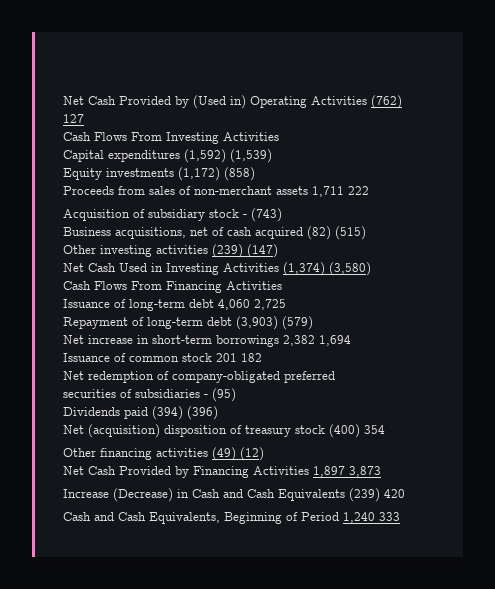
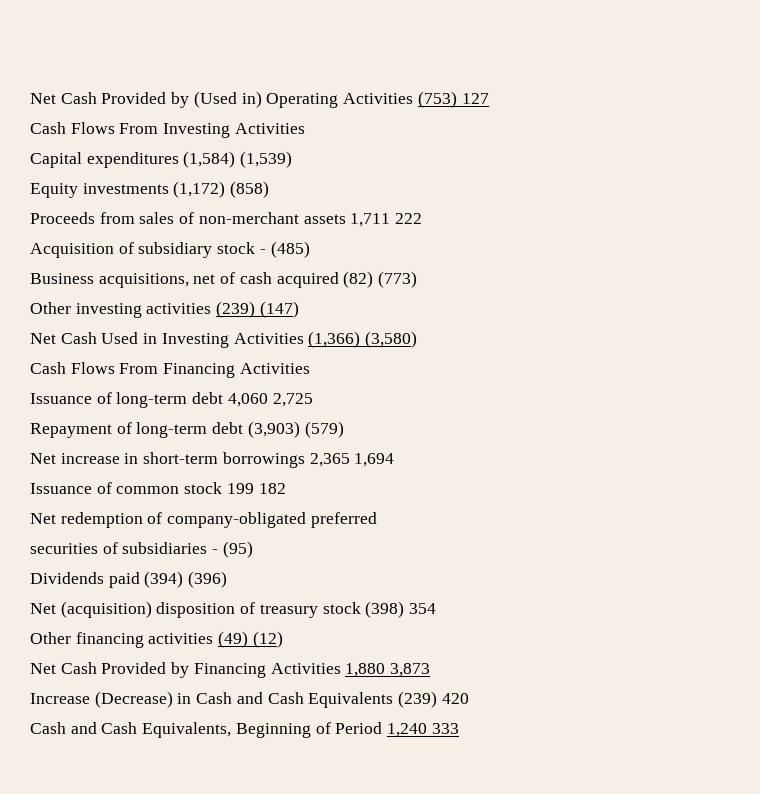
- Net Cash Provided by (Used in) Operating Activities (762) 127
+ Net Cash Provided by (Used in) Operating Activities (753) 127
- Capital expenditures (1,592) (1,539)
+ Capital expenditures (1,584) (1,539)
- Acquisition of subsidiary stock - (743)
+ Acquisition of subsidiary stock - (485)
- Business acquisitions, net of cash acquired (82) (515)
+ Business acquisitions, net of cash acquired (82) (773)
- Net Cash Used in Investing Activities (1,374) (3,580)
+ Net Cash Used in Investing Activities (1,366) (3,580)
- Net increase in short-term borrowings 2,382 1,694
+ Net increase in short-term borrowings 2,365 1,694
- Issuance of common stock 201 182
+ Issuance of common stock 199 182
- Net (acquisition) disposition of treasury stock (400) 354
+ Net (acquisition) disposition of treasury stock (398) 354
- Net Cash Provided by Financing Activities 1,897 3,873
+ Net Cash Provided by Financing Activities 1,880 3,873

